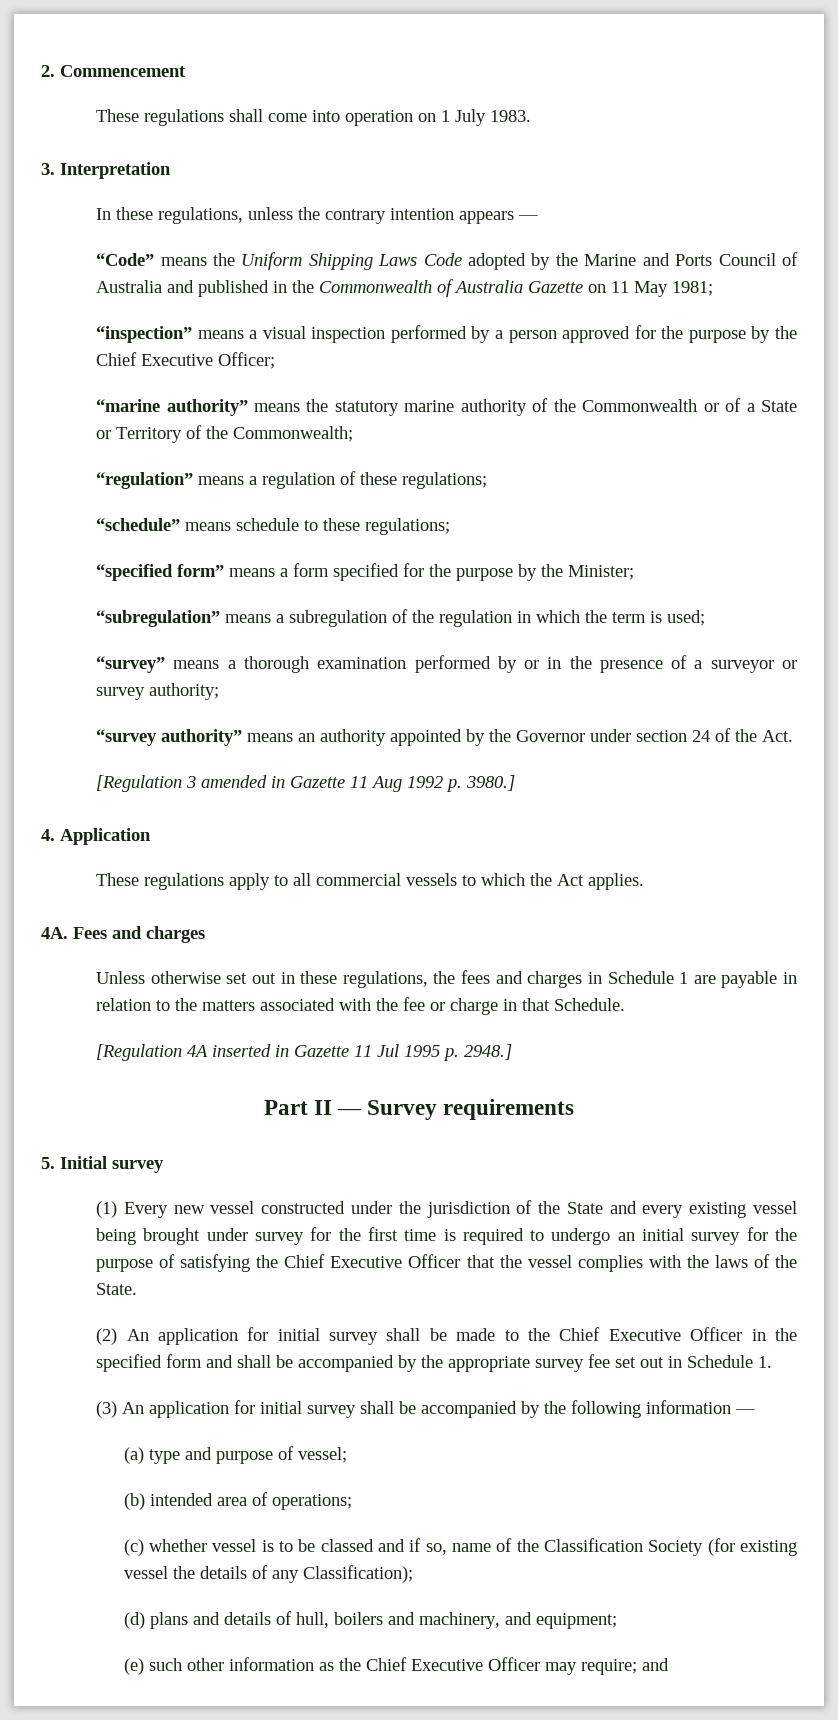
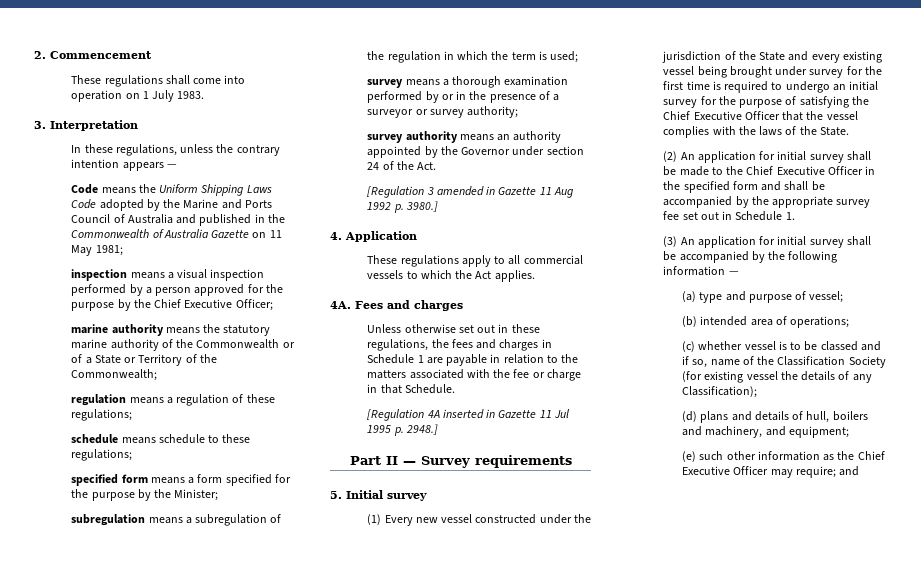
- “Code” means the Uniform Shipping Laws Code adopted by the Marine and Ports Council of Australia and published in the Commonwealth of Australia Gazette on 11 May 1981;
+ Code means the Uniform Shipping Laws Code adopted by the Marine and Ports Council of Australia and published in the Commonwealth of Australia Gazette on 11 May 1981;
- “inspection” means a visual inspection performed by a person approved for the purpose by the Chief Executive Officer;
+ inspection means a visual inspection performed by a person approved for the purpose by the Chief Executive Officer;
- “marine authority” means the statutory marine authority of the Commonwealth or of a State or Territory of the Commonwealth;
+ marine authority means the statutory marine authority of the Commonwealth or of a State or Territory of the Commonwealth;
- “regulation” means a regulation of these regulations;
+ regulation means a regulation of these regulations;
- “schedule” means schedule to these regulations;
+ schedule means schedule to these regulations;
- “specified form” means a form specified for the purpose by the Minister;
+ specified form means a form specified for the purpose by the Minister;
- “subregulation” means a subregulation of the regulation in which the term is used;
+ subregulation means a subregulation of the regulation in which the term is used;
- “survey” means a thorough examination performed by or in the presence of a surveyor or survey authority;
+ survey means a thorough examination performed by or in the presence of a surveyor or survey authority;
- “survey authority” means an authority appointed by the Governor under section 24 of the Act.
+ survey authority means an authority appointed by the Governor under section 24 of the Act.

